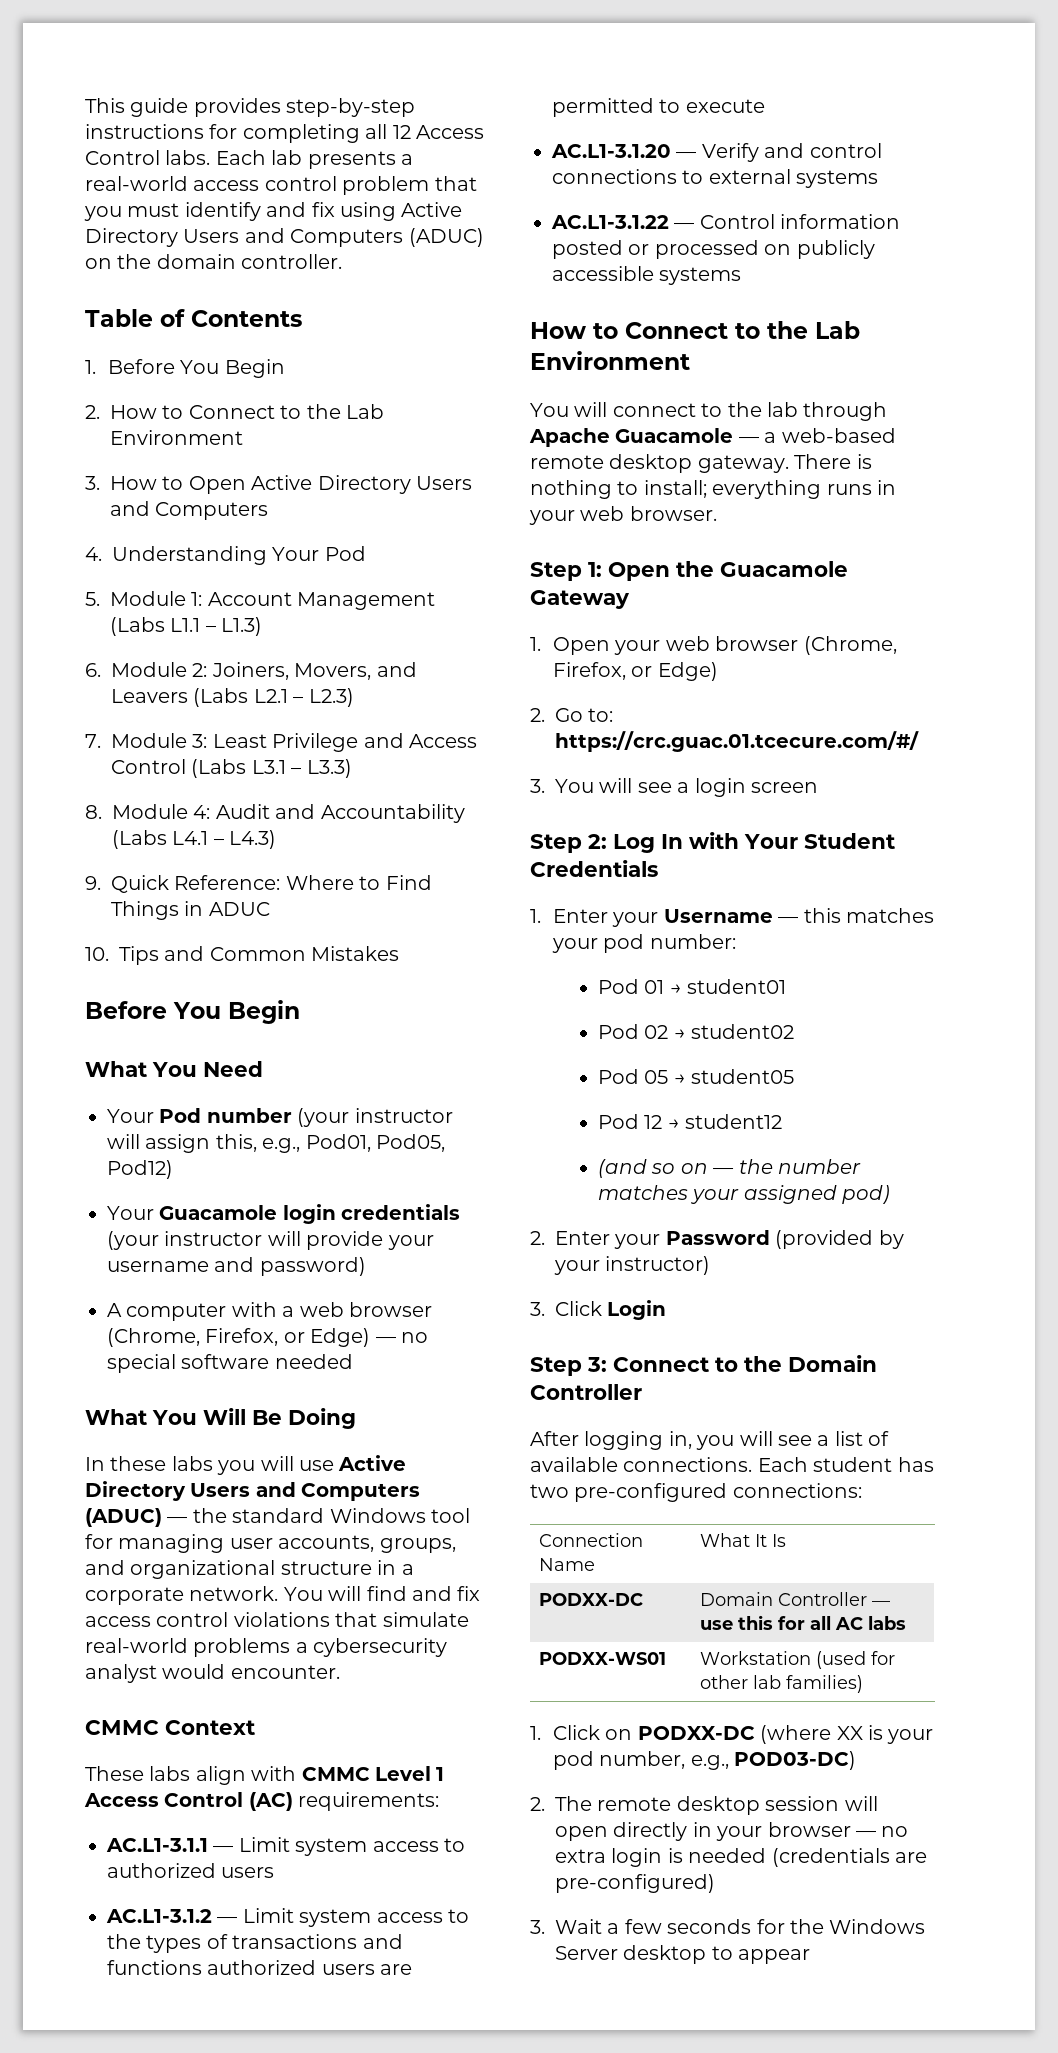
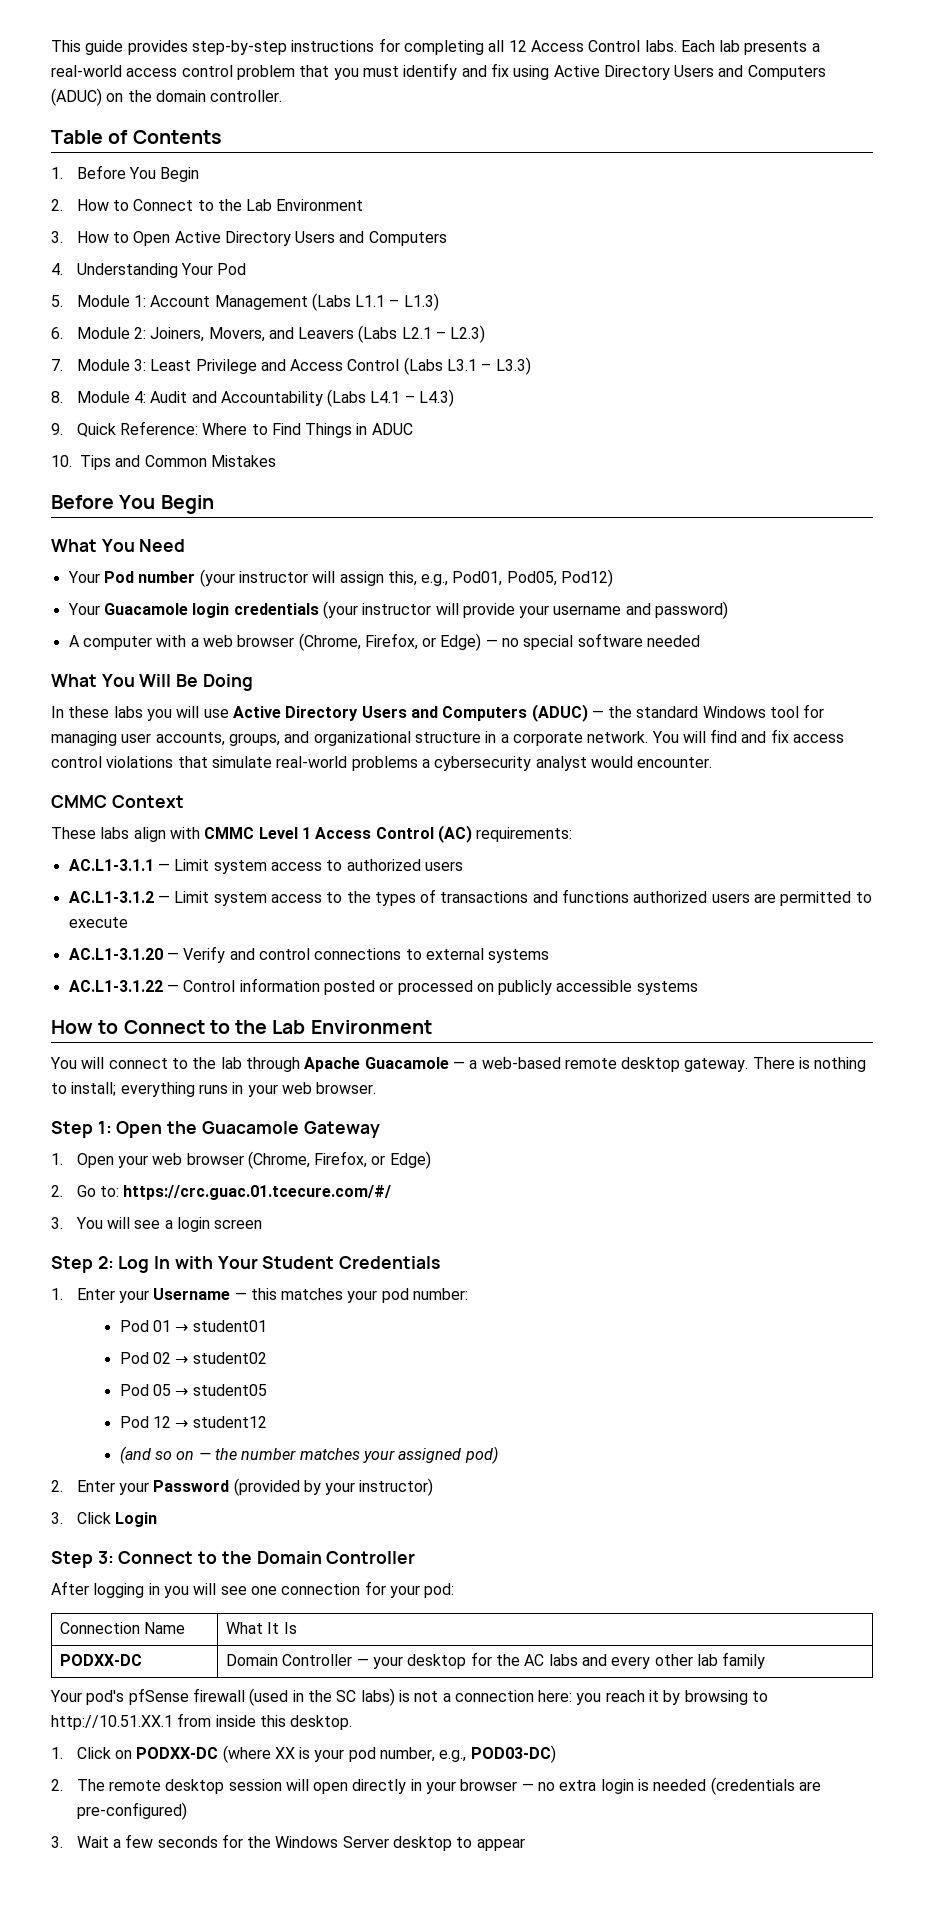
- After logging in, you will see a list of available connections. Each student has two pre-configured connections:
+ After logging in you will see one connection for your pod:
- PODXX-DC | Domain Controller — use this for all AC labs
- PODXX-WS01 | Workstation (used for other lab families)
+ PODXX-DC | Domain Controller — your desktop for the AC labs and every other lab family
+ Your pod's pfSense firewall (used in the SC labs) is not a connection here: you reach it by browsing to http://10.51.XX.1 from inside this desktop.

